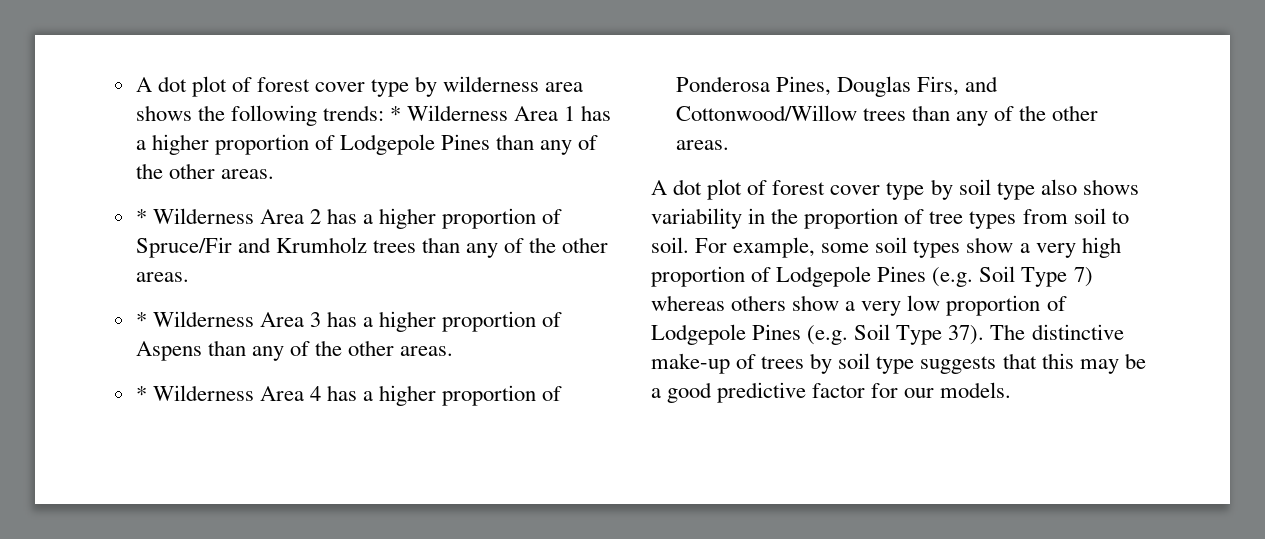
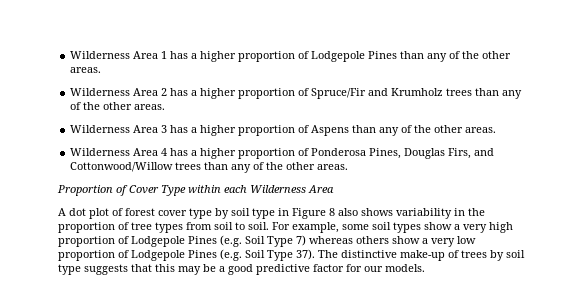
- A dot plot of forest cover type by wilderness area shows the following trends: * Wilderness Area 1 has a higher proportion of Lodgepole Pines than any of the other areas.
+ Wilderness Area 1 has a higher proportion of Lodgepole Pines than any of the other areas.
- * Wilderness Area 2 has a higher proportion of Spruce/Fir and Krumholz trees than any of the other areas.
+ Wilderness Area 2 has a higher proportion of Spruce/Fir and Krumholz trees than any of the other areas.
- * Wilderness Area 3 has a higher proportion of Aspens than any of the other areas.
+ Wilderness Area 3 has a higher proportion of Aspens than any of the other areas.
- * Wilderness Area 4 has a higher proportion of Ponderosa Pines, Douglas Firs, and Cottonwood/Willow trees than any of the other areas.
+ Wilderness Area 4 has a higher proportion of Ponderosa Pines, Douglas Firs, and Cottonwood/Willow trees than any of the other areas.
+ Proportion of Cover Type within each Wilderness Area
- A dot plot of forest cover type by soil type also shows variability in the proportion of tree types from soil to soil.
+ A dot plot of forest cover type by soil type in Figure 8 also shows variability in the proportion of tree types from soil to soil.

